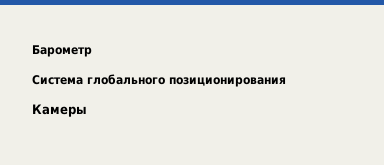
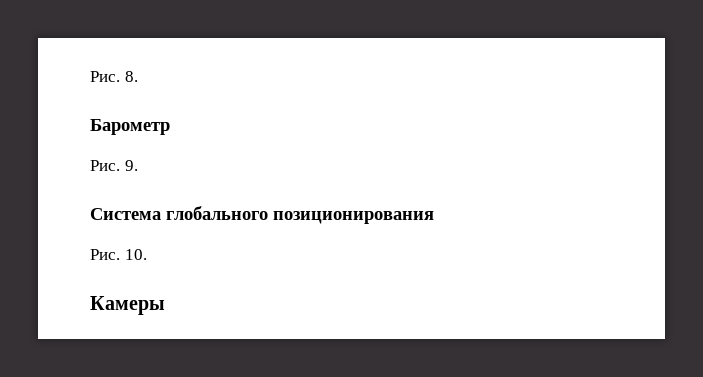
+ Рис. 8.
+ Рис. 9.
+ Рис. 10.

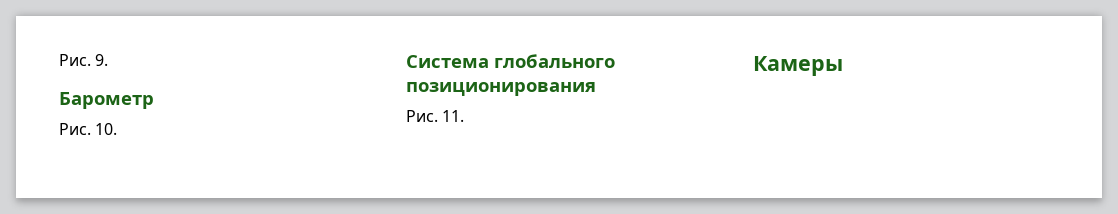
- Рис. 8.
+ Рис. 9.
- Рис. 9.
+ Рис. 10.
- Рис. 10.
+ Рис. 11.

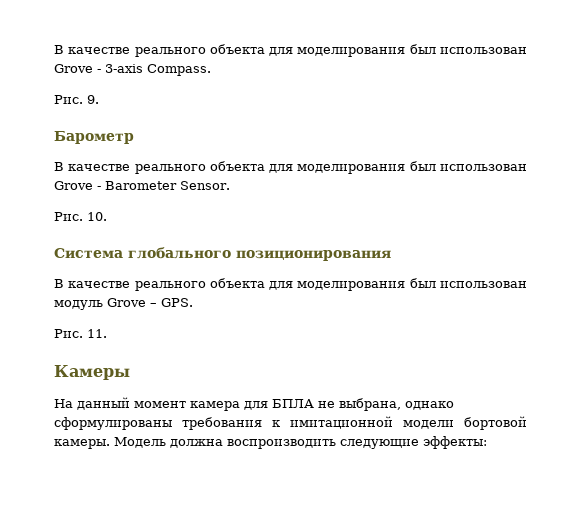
+ В качестве реального объекта для моделирования был использован Grove - 3-axis Compass.
  Рис. 9.
  Барометр
+ В качестве реального объекта для моделирования был использован Grove - Barometer Sensor.
+ В качестве реального объекта для моделирования был использован модуль Grove – GPS.
  Рис. 11.
  Камеры
+ На данный момент камера для БПЛА не выбрана, однако сформулированы требования к имитационной модели бортовой камеры. Модель должна воспроизводить следующие эффекты:

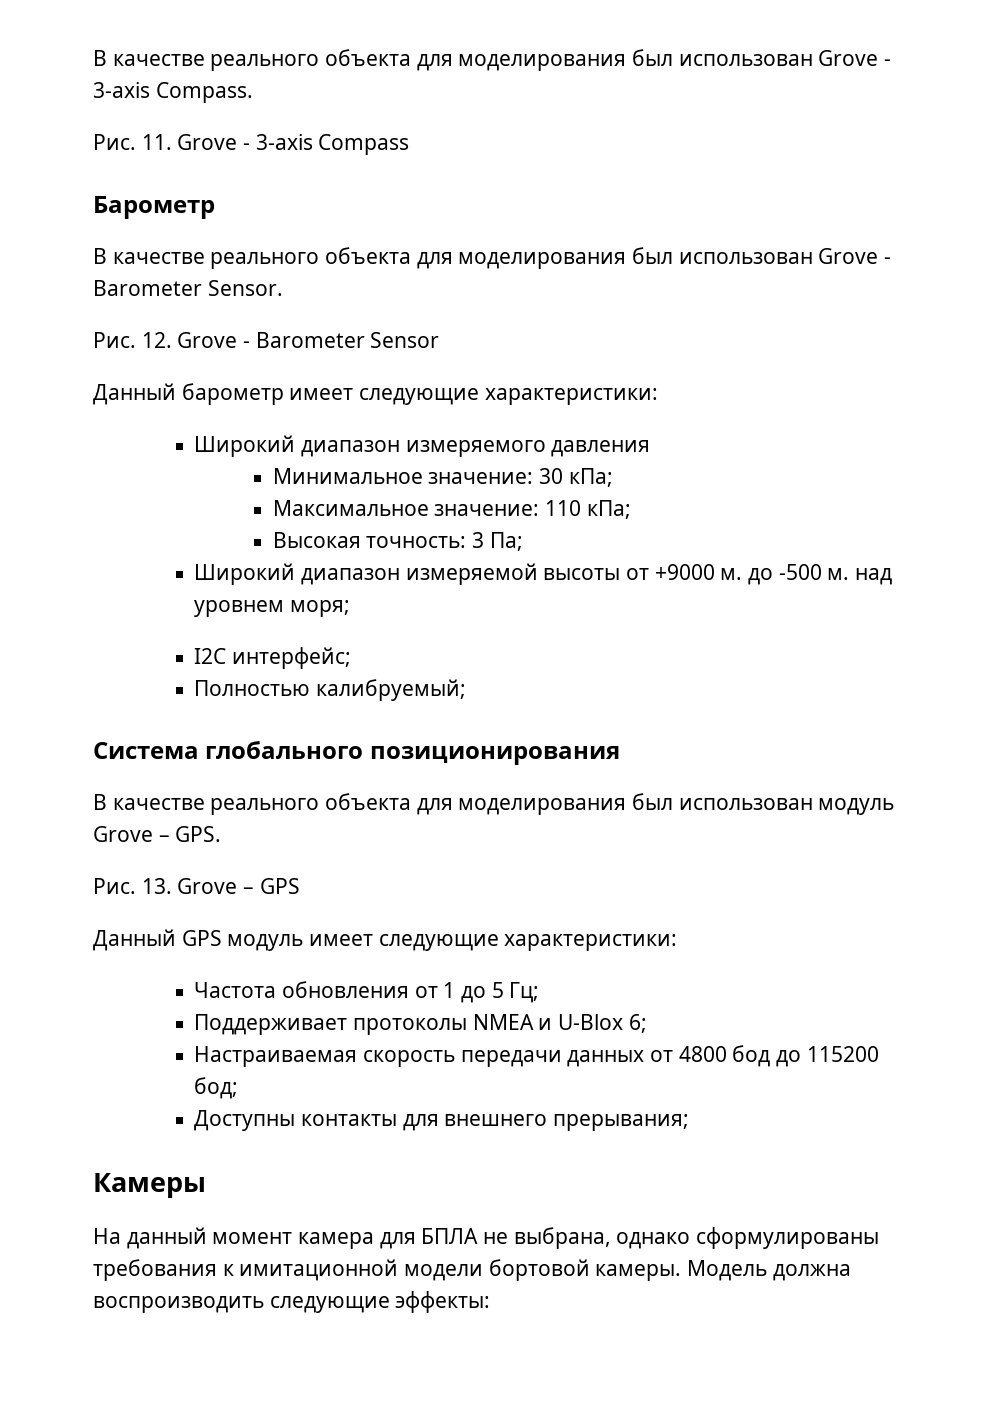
- Рис. 9.
+ Рис. 11. Grove - 3-axis Compass
- Рис. 10.
+ Рис. 12. Grove - Barometer Sensor
+ Данный барометр имеет следующие характеристики:
+ Широкий диапазон измеряемого давления
+ Минимальное значение: 30 кПа;
+ Максимальное значение: 110 кПа;
+ Высокая точность: 3 Па;
+ Широкий диапазон измеряемой высоты от +9000 м. до -500 м. над уровнем моря;
+ I2C интерфейс;
+ Полностью калибруемый;
- Рис. 11.
+ Рис. 13. Grove – GPS
+ Данный GPS модуль имеет следующие характеристики:
+ Частота обновления от 1 до 5 Гц;
+ Поддерживает протоколы NMEA и U-Blox 6;
+ Настраиваемая скорость передачи данных от 4800 бод до 115200 бод;
+ Доступны контакты для внешнего прерывания;

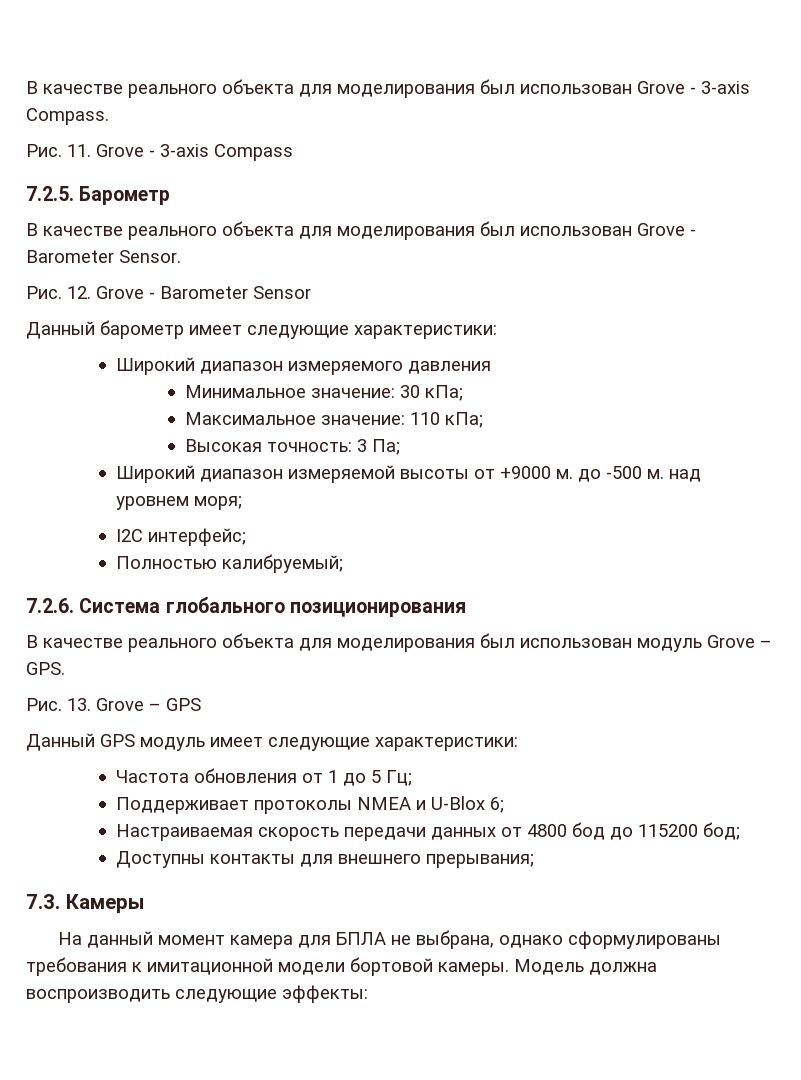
- Барометр
+ 7.2.5. Барометр
- Система глобального позиционирования
+ 7.2.6. Система глобального позиционирования
- Камеры
+ 7.3. Камеры

